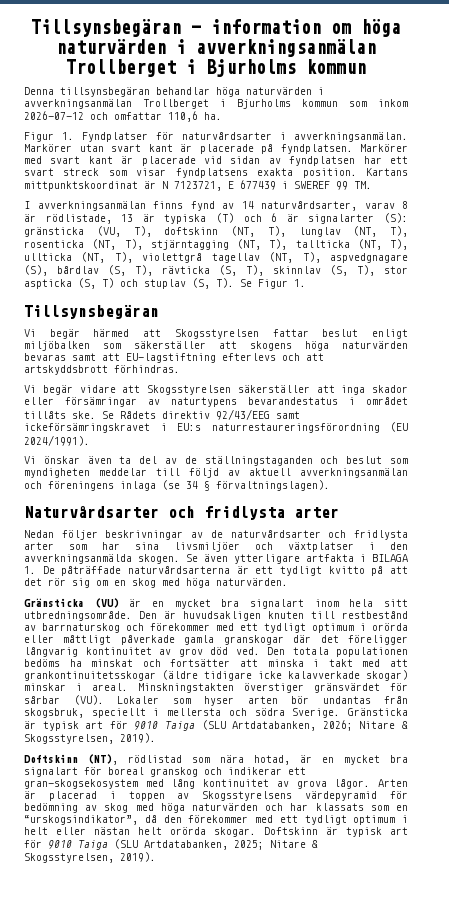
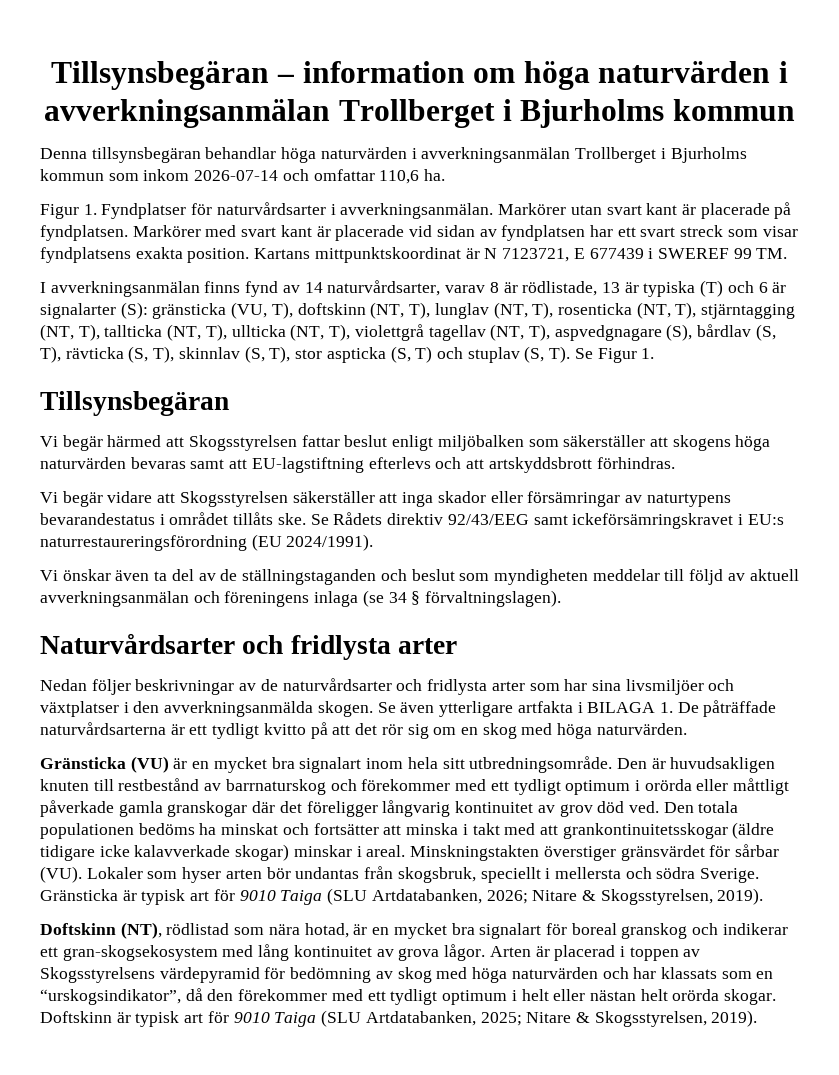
- Denna tillsynsbegäran behandlar höga naturvärden i avverkningsanmälan Trollberget i Bjurholms kommun som inkom 2026-07-12 och omfattar 110,6 ha.
+ Denna tillsynsbegäran behandlar höga naturvärden i avverkningsanmälan Trollberget i Bjurholms kommun som inkom 2026-07-14 och omfattar 110,6 ha.

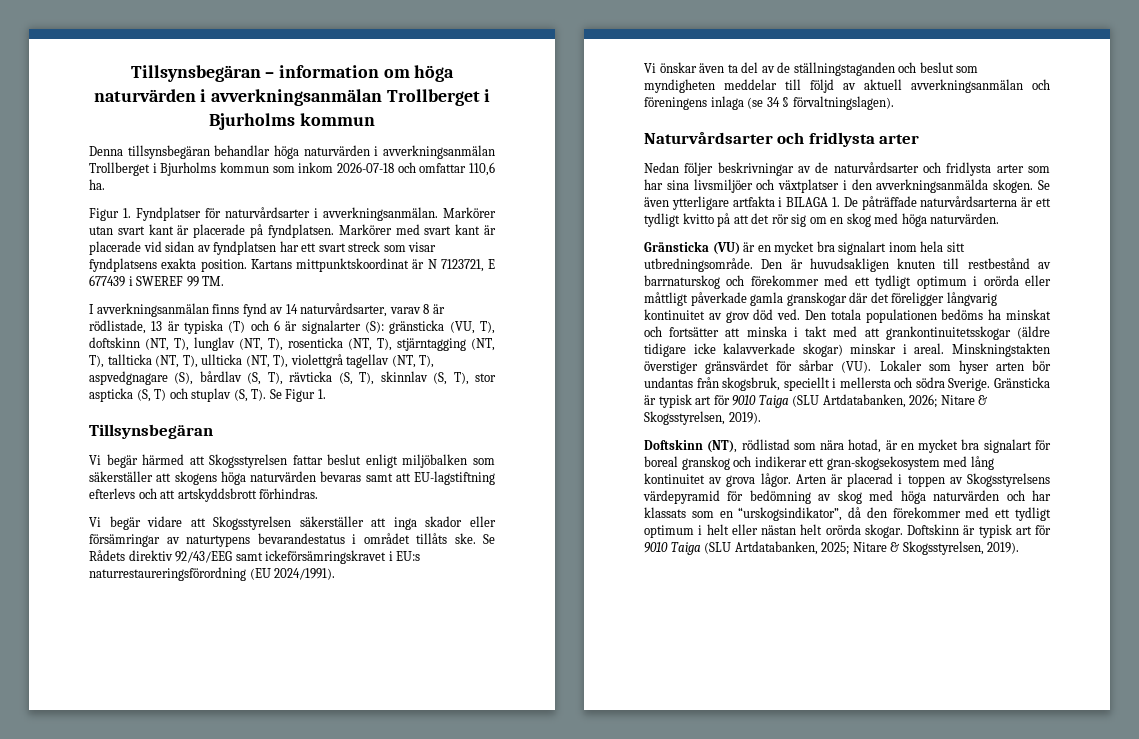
- Denna tillsynsbegäran behandlar höga naturvärden i avverkningsanmälan Trollberget i Bjurholms kommun som inkom 2026-07-14 och omfattar 110,6 ha.
+ Denna tillsynsbegäran behandlar höga naturvärden i avverkningsanmälan Trollberget i Bjurholms kommun som inkom 2026-07-18 och omfattar 110,6 ha.

